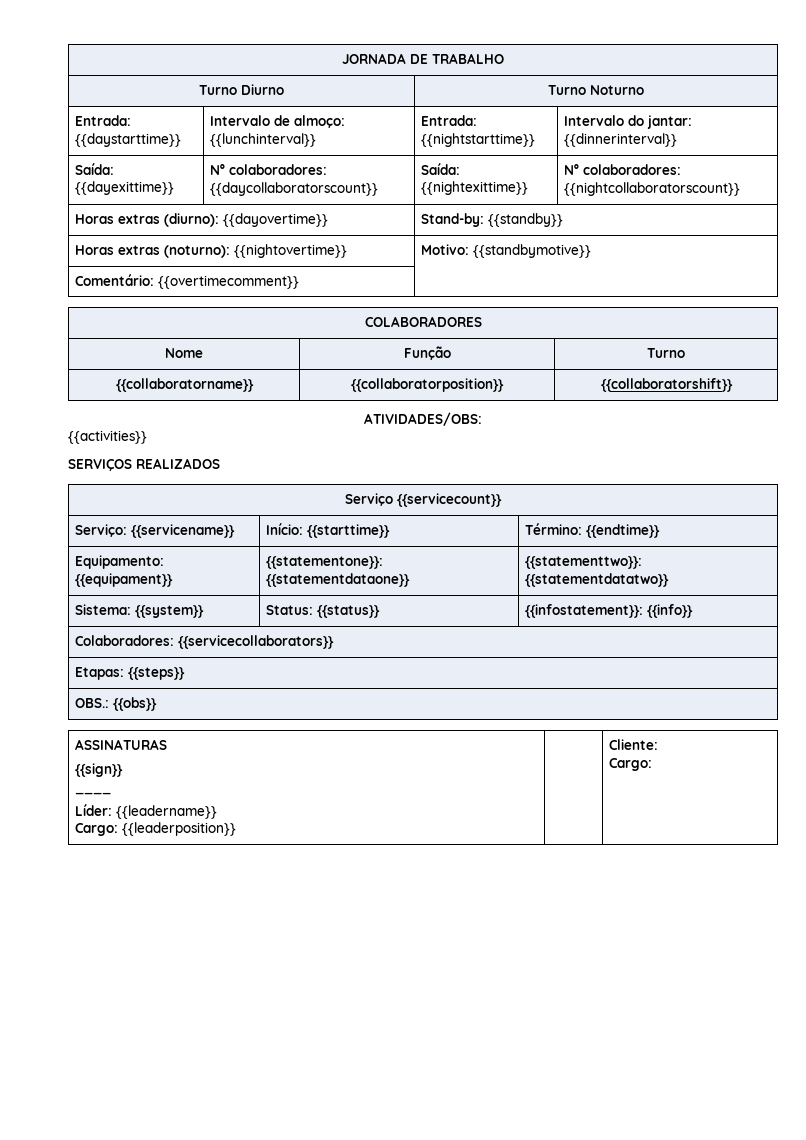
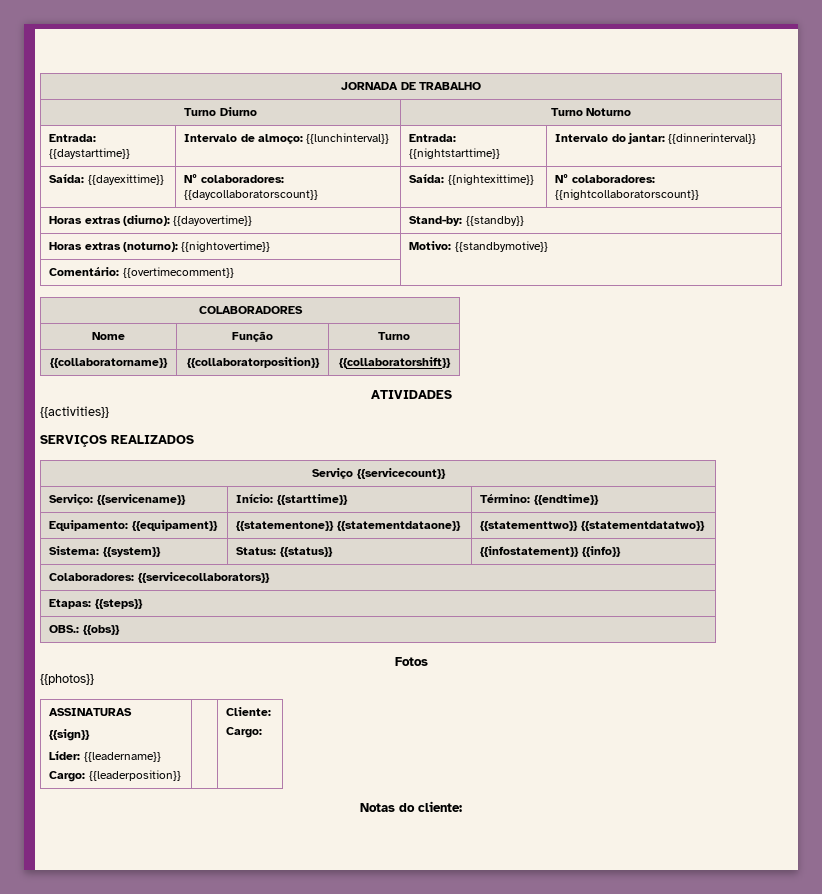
- ATIVIDADES/OBS:
+ ATIVIDADES
- Equipamento: {{equipament}} | {{statementone}}: {{statementdataone}} | {{statementtwo}}: {{statementdatatwo}}
+ Equipamento: {{equipament}} | {{statementone}} {{statementdataone}} | {{statementtwo}} {{statementdatatwo}}
- Sistema: {{system}} | Status: {{status}} | {{infostatement}}: {{info}}
+ Sistema: {{system}} | Status: {{status}} | {{infostatement}} {{info}}
+ Fotos
+ {{photos}}
  ASSINATURAS
  {{sign}}
- ____
+ Notas do cliente:

